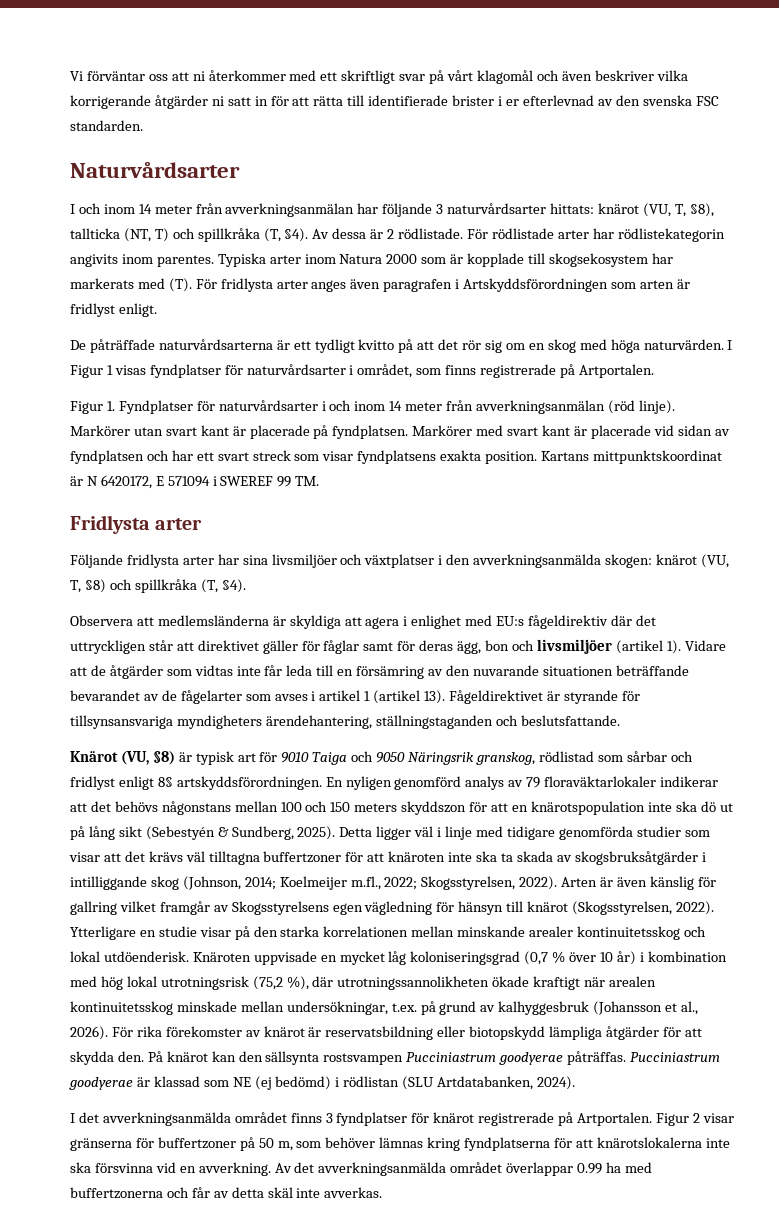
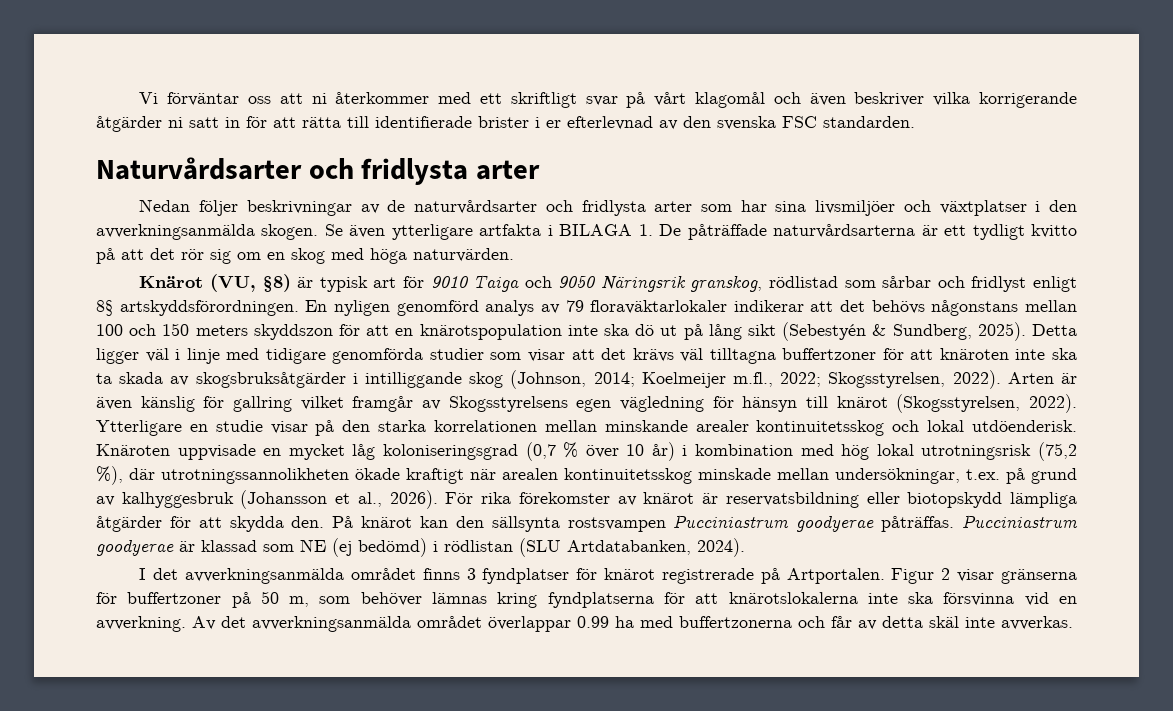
- Naturvårdsarter
- I och inom 14 meter från avverkningsanmälan har följande 3 naturvårdsarter hittats: knärot (VU, T, §8), tallticka (NT, T) och spillkråka (T, §4). Av dessa är 2 rödlistade. För rödlistade arter har rödlistekategorin angivits inom parentes. Typiska arter inom Natura 2000 som är kopplade till skogsekosystem har markerats med (T). För fridlysta arter anges även paragrafen i Artskyddsförordningen som arten är fridlyst enligt.
- De påträffade naturvårdsarterna är ett tydligt kvitto på att det rör sig om en skog med höga naturvärden. I Figur 1 visas fyndplatser för naturvårdsarter i området, som finns registrerade på Artportalen.
- Figur 1. Fyndplatser för naturvårdsarter i och inom 14 meter från avverkningsanmälan (röd linje). Markörer utan svart kant är placerade på fyndplatsen. Markörer med svart kant är placerade vid sidan av fyndplatsen och har ett svart streck som visar fyndplatsens exakta position. Kartans mittpunktskoordinat är N 6420172, E 571094 i SWEREF 99 TM.
- Fridlysta arter
- Följande fridlysta arter har sina livsmiljöer och växtplatser i den avverkningsanmälda skogen: knärot (VU, T, §8) och spillkråka (T, §4).
- Observera att medlemsländerna är skyldiga att agera i enlighet med EU:s fågeldirektiv där det uttryckligen står att direktivet gäller för fåglar samt för deras ägg, bon och livsmiljöer (artikel 1). Vidare att de åtgärder som vidtas inte får leda till en försämring av den nuvarande situationen beträffande bevarandet av de fågelarter som avses i artikel 1 (artikel 13). Fågeldirektivet är styrande för tillsynsansvariga myndigheters ärendehantering, ställningstaganden och beslutsfattande.
+ Naturvårdsarter och fridlysta arter
+ Nedan följer beskrivningar av de naturvårdsarter och fridlysta arter som har sina livsmiljöer och växtplatser i den avverkningsanmälda skogen. Se även ytterligare artfakta i BILAGA 1. De påträffade naturvårdsarterna är ett tydligt kvitto på att det rör sig om en skog med höga naturvärden.

